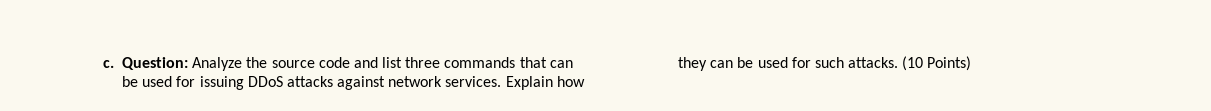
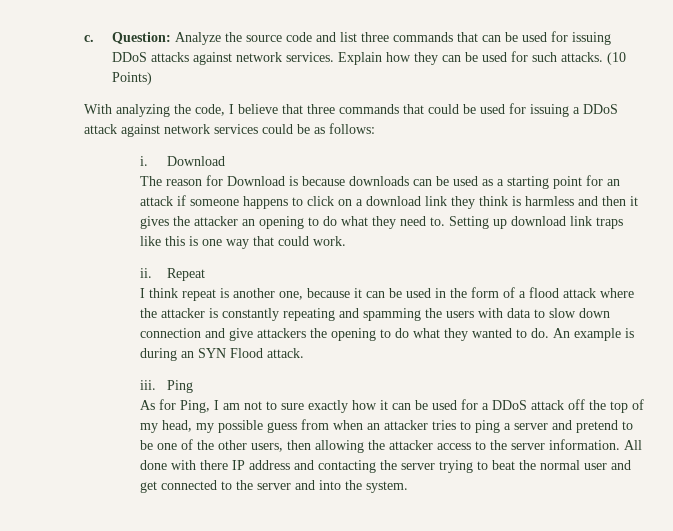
+ With analyzing the code, I believe that three commands that could be used for issuing a DDoS attack against network services could be as follows:
+ i. Download
+ The reason for Download is because downloads can be used as a starting point for an attack if someone happens to click on a download link they think is harmless and then it gives the attacker an opening to do what they need to. Setting up download link traps like this is one way that could work.
+ ii. Repeat
+ I think repeat is another one, because it can be used in the form of a flood attack where the attacker is constantly repeating and spamming the users with data to slow down connection and give attackers the opening to do what they wanted to do. An example is during an SYN Flood attack.
+ iii. Ping
+ As for Ping, I am not to sure exactly how it can be used for a DDoS attack off the top of my head, my possible guess from when an attacker tries to ping a server and pretend to be one of the other users, then allowing the attacker access to the server information. All done with there IP address and contacting the server trying to beat the normal user and get connected to the server and into the system.

